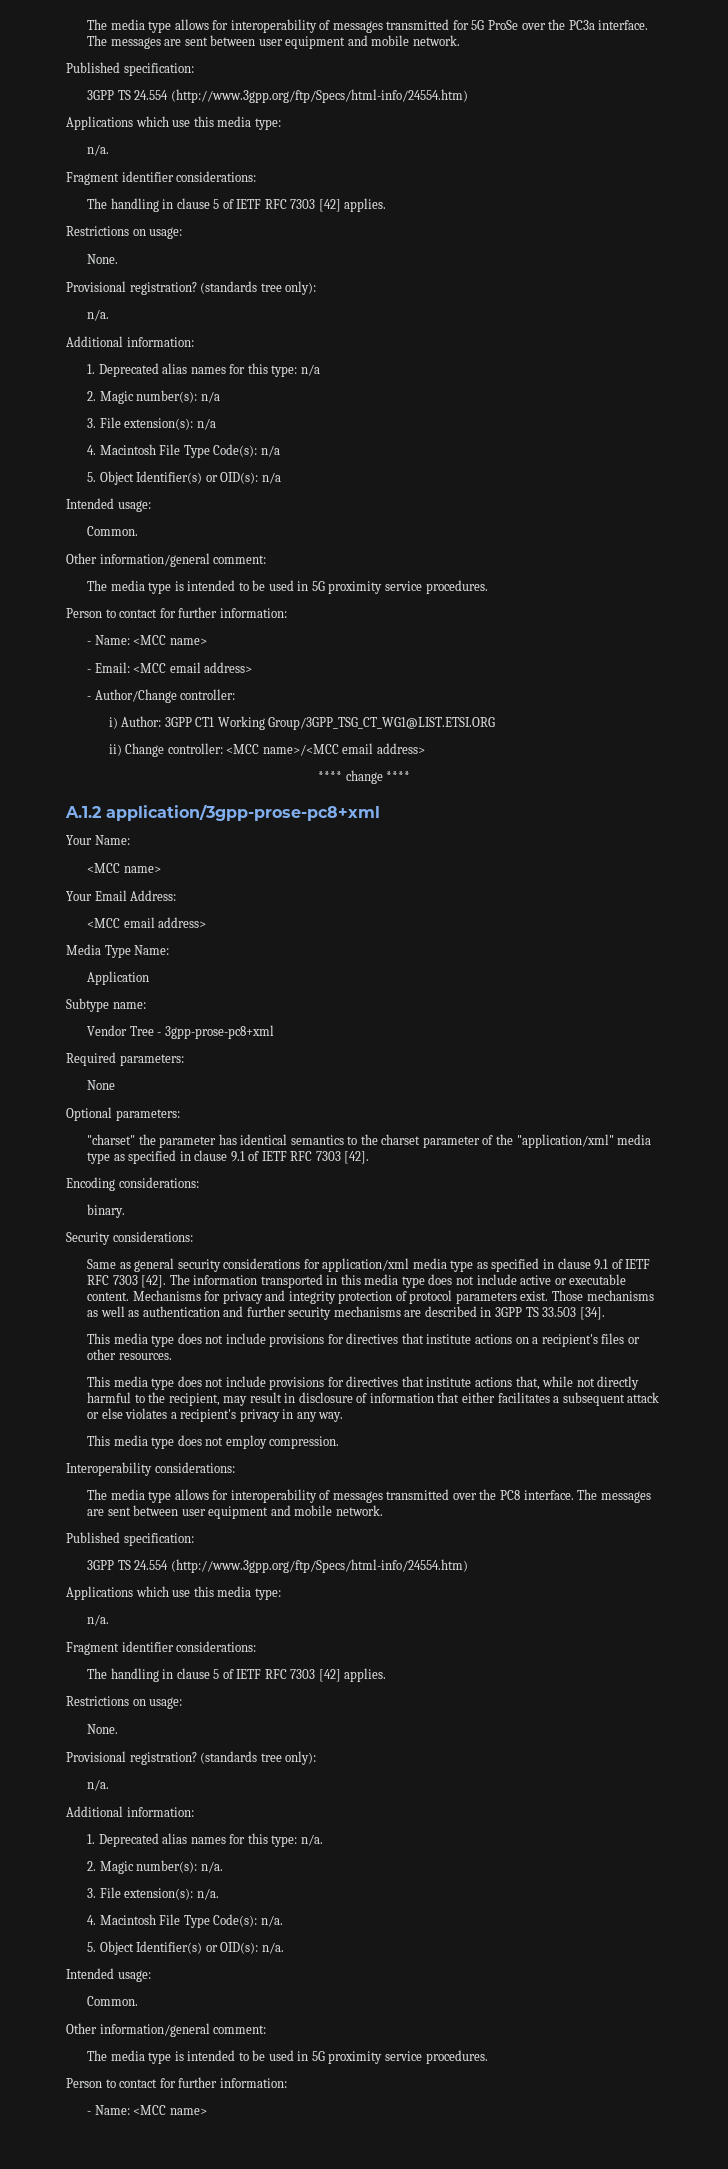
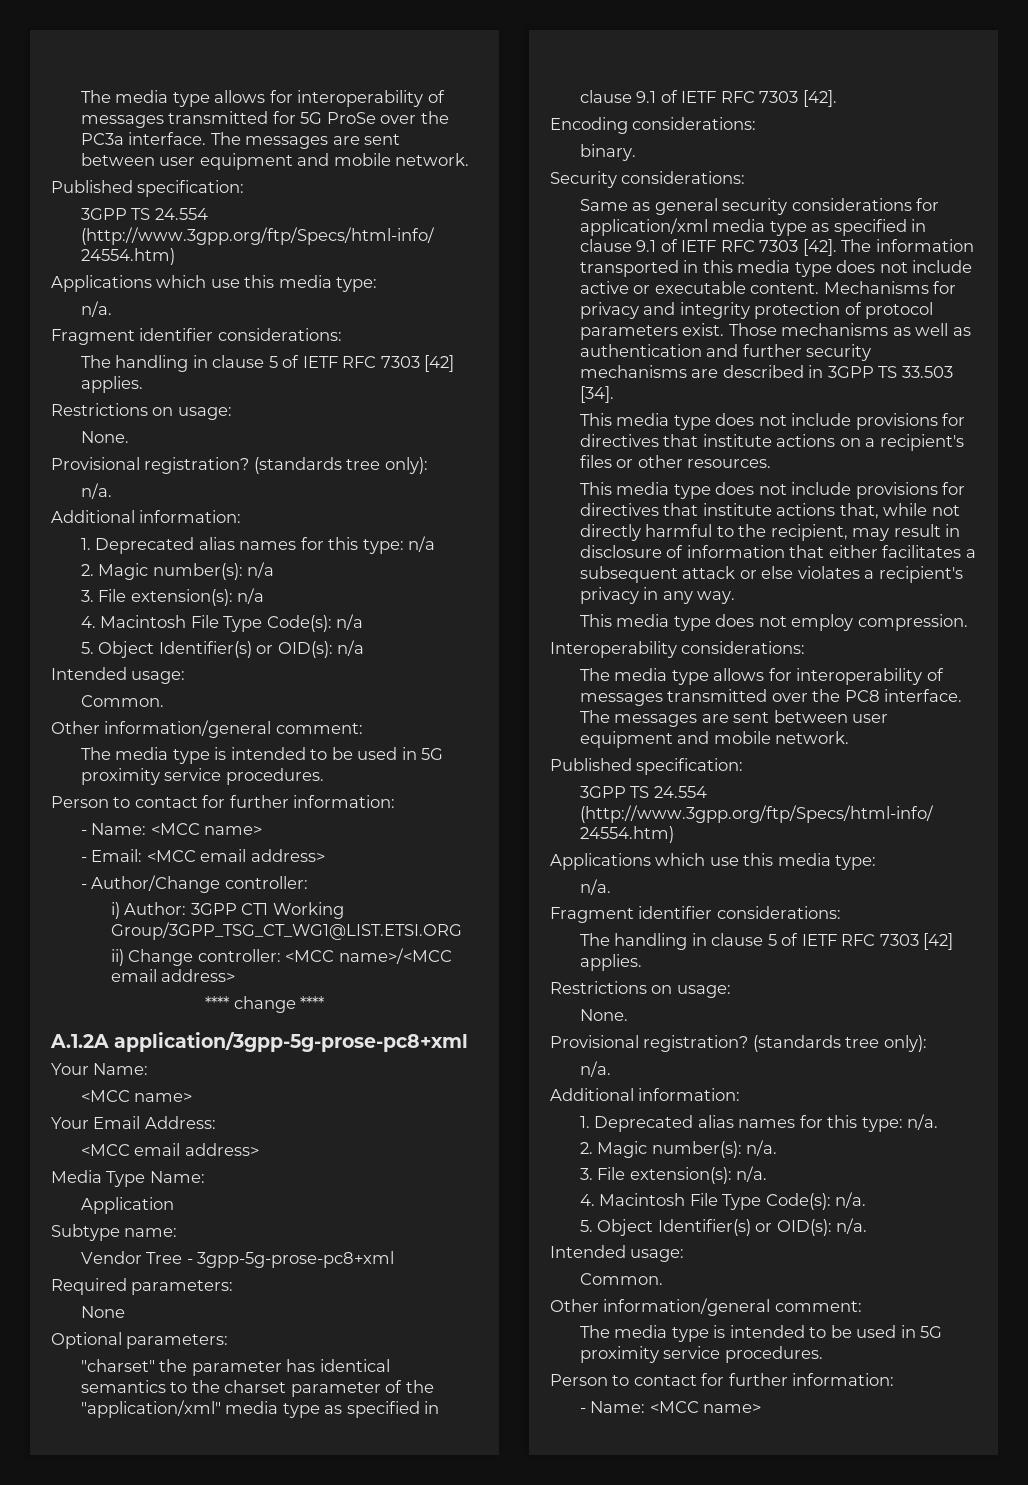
- A.1.2 application/3gpp-prose-pc8+xml
+ A.1.2A application/3gpp-5g-prose-pc8+xml
- Vendor Tree - 3gpp-prose-pc8+xml
+ Vendor Tree - 3gpp-5g-prose-pc8+xml

